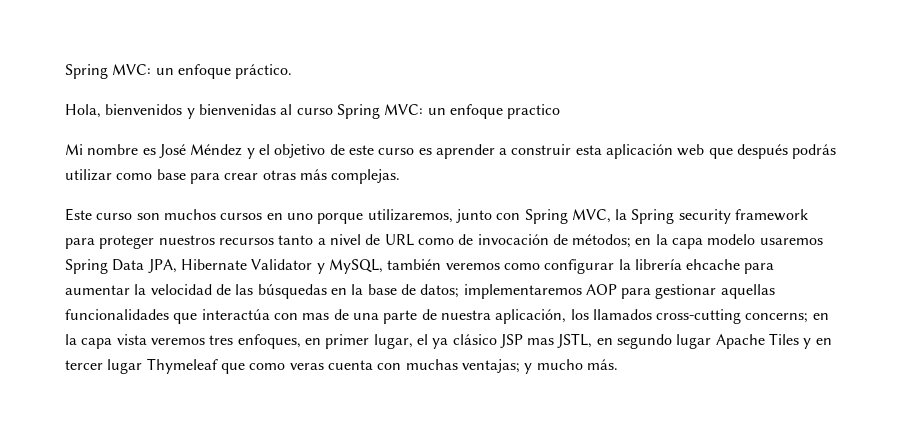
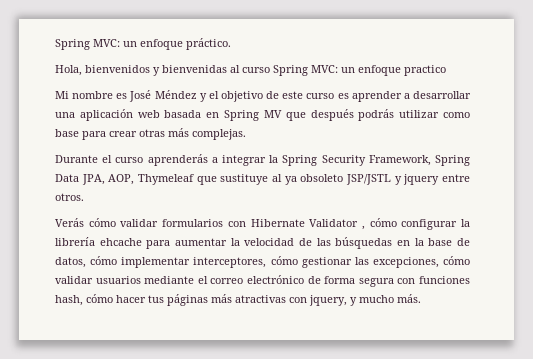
- Mi nombre es José Méndez y el objetivo de este curso es aprender a construir esta aplicación web que después podrás utilizar como base para crear otras más complejas.
+ Mi nombre es José Méndez y el objetivo de este curso es aprender a desarrollar una aplicación web basada en Spring MV que después podrás utilizar como base para crear otras más complejas.
- Este curso son muchos cursos en uno porque utilizaremos, junto con Spring MVC, la Spring security framework para proteger nuestros recursos tanto a nivel de URL como de invocación de métodos; en la capa modelo usaremos Spring Data JPA, Hibernate Validator y MySQL, también veremos como configurar la librería ehcache para aumentar la velocidad de las búsquedas en la base de datos; implementaremos AOP para gestionar aquellas funcionalidades que interactúa con mas de una parte de nuestra aplicación, los llamados cross-cutting concerns; en la capa vista veremos tres enfoques, en primer lugar, el ya clásico JSP mas JSTL, en segundo lugar Apache Tiles y en tercer lugar Thymeleaf que como veras cuenta con muchas ventajas; y mucho más.
+ Durante el curso aprenderás a integrar la Spring Security Framework, Spring Data JPA, AOP, Thymeleaf que sustituye al ya obsoleto JSP/JSTL y jquery entre otros.
+ Verás cómo validar formularios con Hibernate Validator , cómo configurar la librería ehcache para aumentar la velocidad de las búsquedas en la base de datos, cómo implementar interceptores, cómo gestionar las excepciones, cómo validar usuarios mediante el correo electrónico de forma segura con funciones hash, cómo hacer tus páginas más atractivas con jquery, y mucho más.

